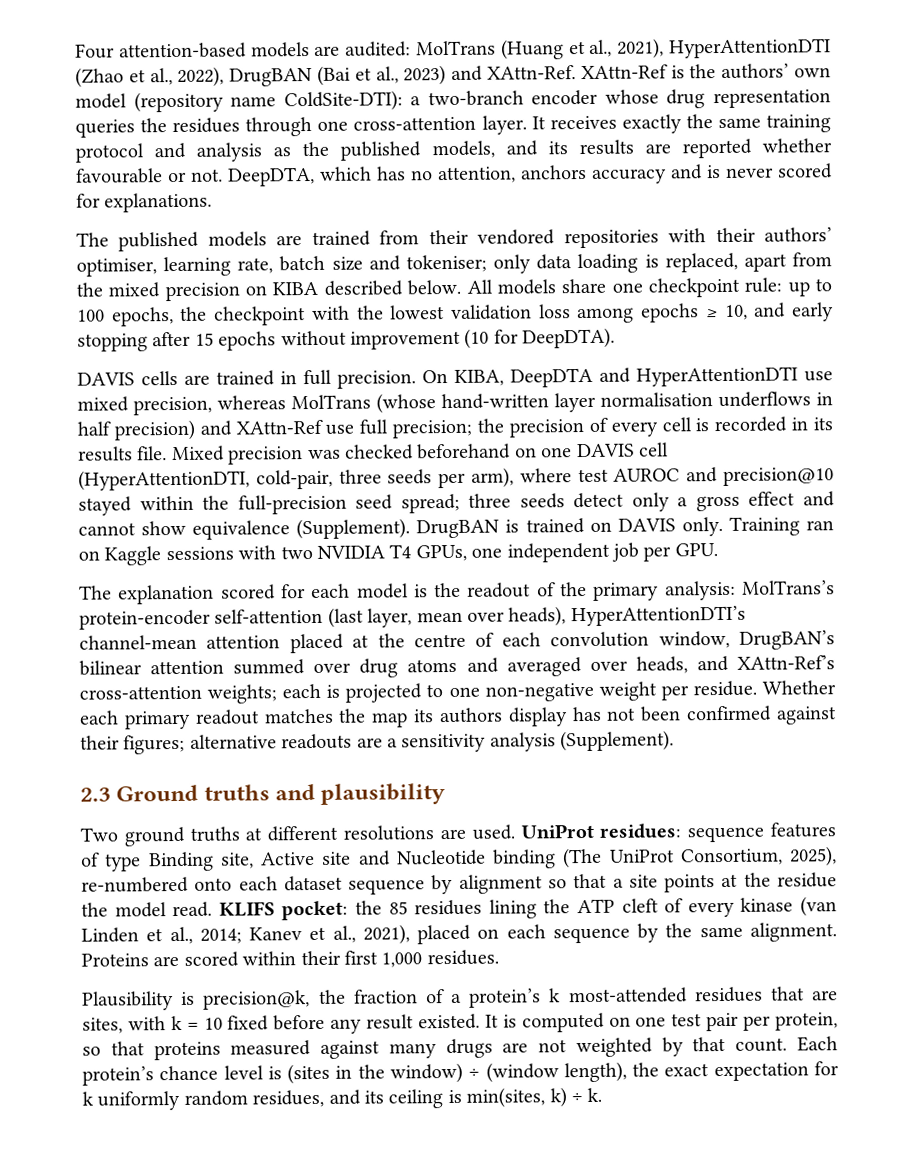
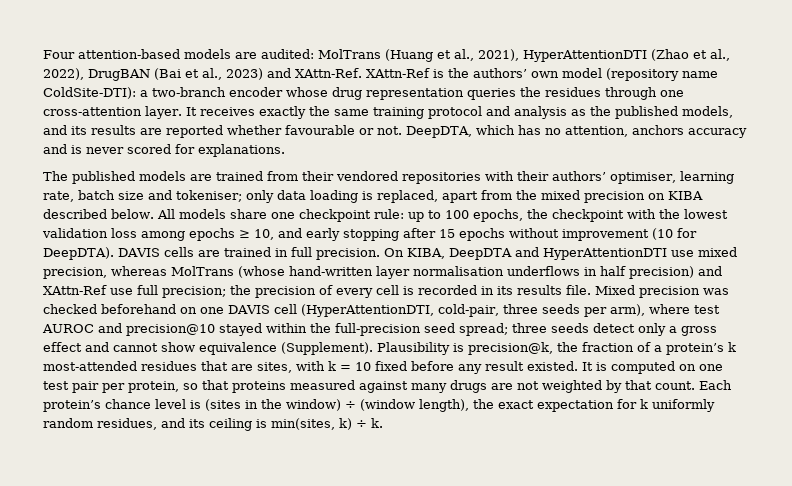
- All models share one checkpoint rule: up to 100 epochs, the checkpoint with the lowest validation loss among epochs ≥ 10, and early stopping after 15 epochs without improvement (10 for DeepDTA).
- DAVIS cells are trained in full precision.
+ All models share one checkpoint rule: up to 100 epochs, the checkpoint with the lowest validation loss among epochs ≥ 10, and early stopping after 15 epochs without improvement (10 for DeepDTA). DAVIS cells are trained in full precision.
- three seeds detect only a gross effect and cannot show equivalence (Supplement). DrugBAN is trained on DAVIS only. Training ran on Kaggle sessions with two NVIDIA T4 GPUs, one independent job per GPU.
- The explanation scored for each model is the readout of the primary analysis: MolTrans’s protein-encoder self-attention (last layer, mean over heads), HyperAttentionDTI’s channel-mean attention placed at the centre of each convolution window, DrugBAN’s bilinear attention summed over drug atoms and averaged over heads, and XAttn-Ref’s cross-attention weights; each is projected to one non-negative weight per residue. Whether each primary readout matches the map its authors display has not been confirmed against their figures; alternative readouts are a sensitivity analysis (Supplement).
- 2.3 Ground truths and plausibility
- Two ground truths at different resolutions are used. UniProt residues: sequence features of type Binding site, Active site and Nucleotide binding (The UniProt Consortium, 2025), re-numbered onto each dataset sequence by alignment so that a site points at the residue the model read. KLIFS pocket: the 85 residues lining the ATP cleft of every kinase (van Linden et al., 2014; Kanev et al., 2021), placed on each sequence by the same alignment. Proteins are scored within their first 1,000 residues.
- Plausibility is precision@k, the fraction of a protein’s k most-attended residues that are sites, with k = 10 fixed before any result existed.
+ three seeds detect only a gross effect and cannot show equivalence (Supplement). Plausibility is precision@k, the fraction of a protein’s k most-attended residues that are sites, with k = 10 fixed before any result existed.

